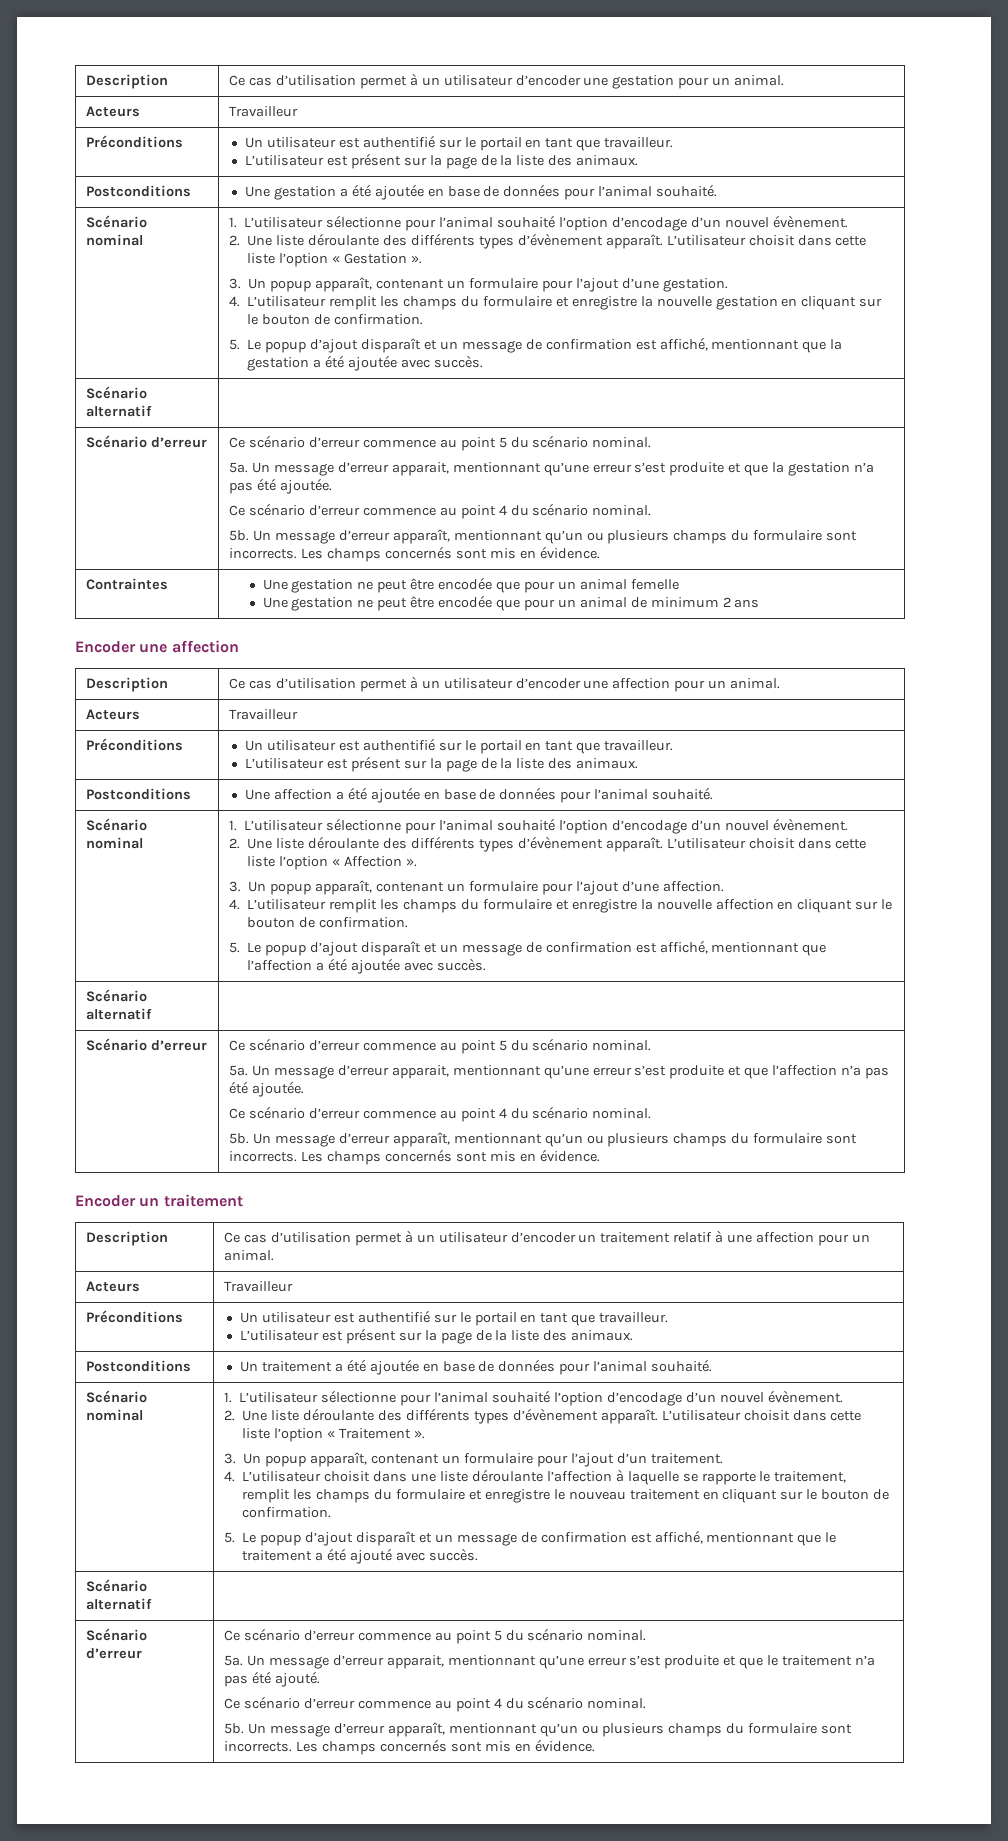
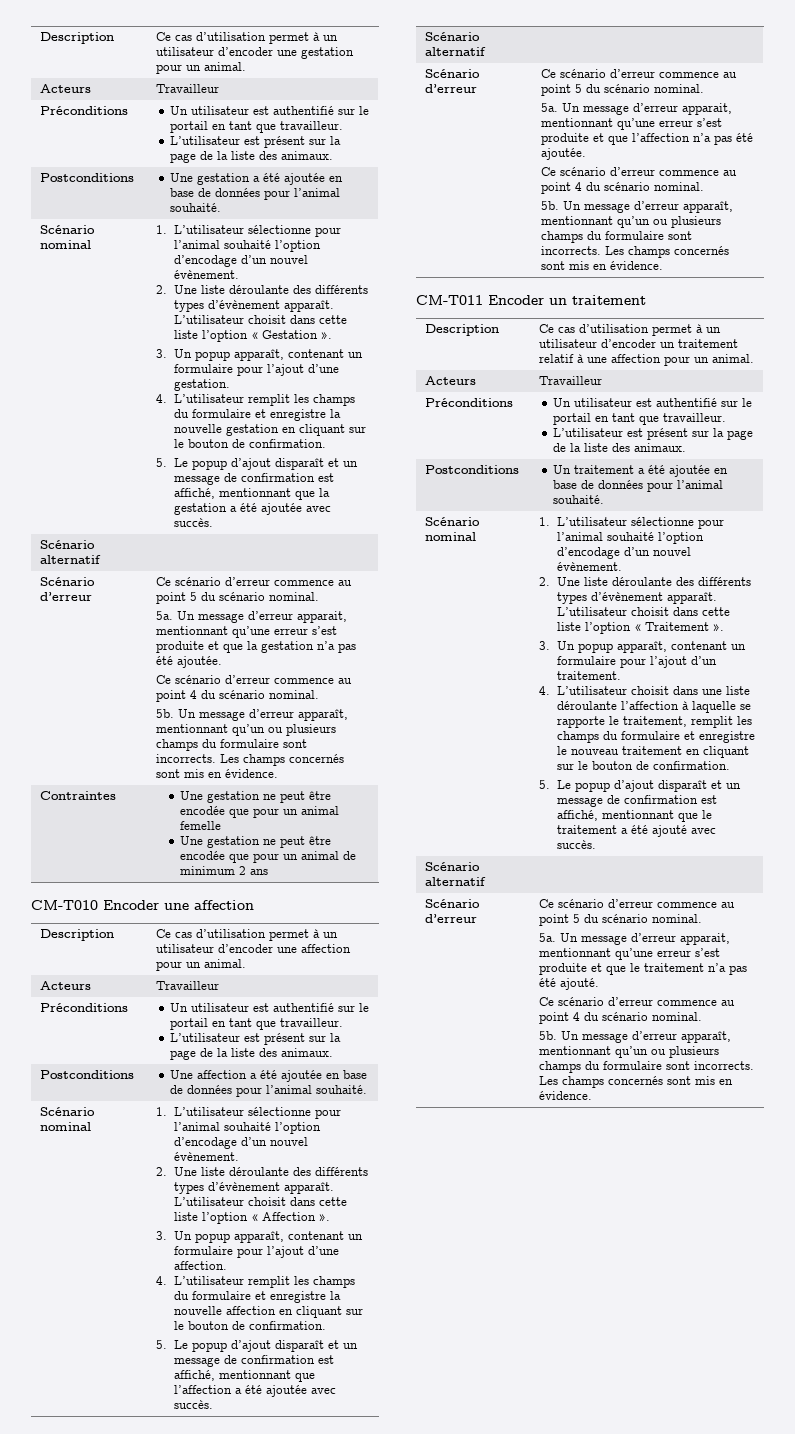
- Encoder une affection
+ CM-T010 Encoder une affection
- Encoder un traitement
+ CM-T011 Encoder un traitement

